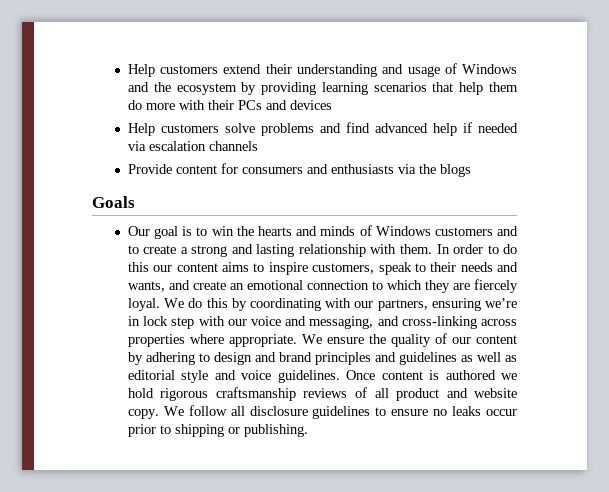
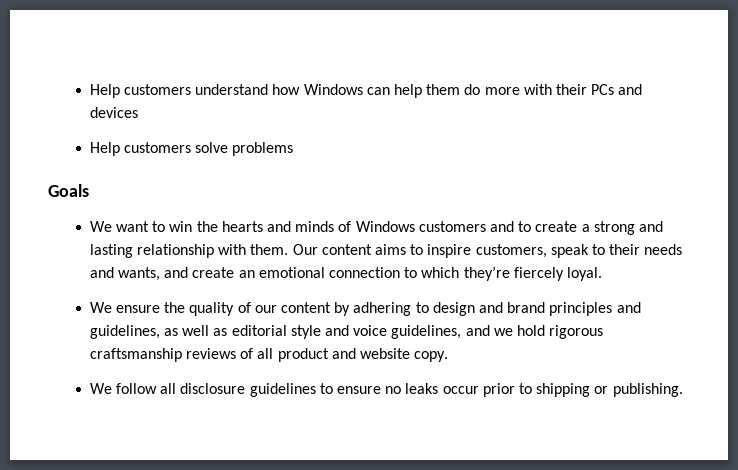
- Help customers extend their understanding and usage of Windows and the ecosystem by providing learning scenarios that help them do more with their PCs and devices
+ Help customers understand how Windows can help them do more with their PCs and devices
- Help customers solve problems and find advanced help if needed via escalation channels
- Provide content for consumers and enthusiasts via the blogs
+ Help customers solve problems
  Goals
- Our goal is to win the hearts and minds of Windows customers and to create a strong and lasting relationship with them.
+ We want to win the hearts and minds of Windows customers and to create a strong and lasting relationship with them.
- In order to do this our content aims to inspire customers, speak to their needs and wants, and create an emotional connection to which they are fiercely loyal. We do this by coordinating with our partners, ensuring we’re in lock step with our voice and messaging, and cross-linking across properties where appropriate. We ensure the quality of our content by adhering to design and brand principles and guidelines as well as editorial style and voice guidelines. Once content is authored we hold rigorous craftsmanship reviews of all product and website copy. We follow all disclosure guidelines to ensure no leaks occur prior to shipping or publishing.
+ Our content aims to inspire customers, speak to their needs and wants, and create an emotional connection to which they’re fiercely loyal.
+ We ensure the quality of our content by adhering to design and brand principles and guidelines, as well as editorial style and voice guidelines, and we hold rigorous craftsmanship reviews of all product and website copy.
+ We follow all disclosure guidelines to ensure no leaks occur prior to shipping or publishing.

